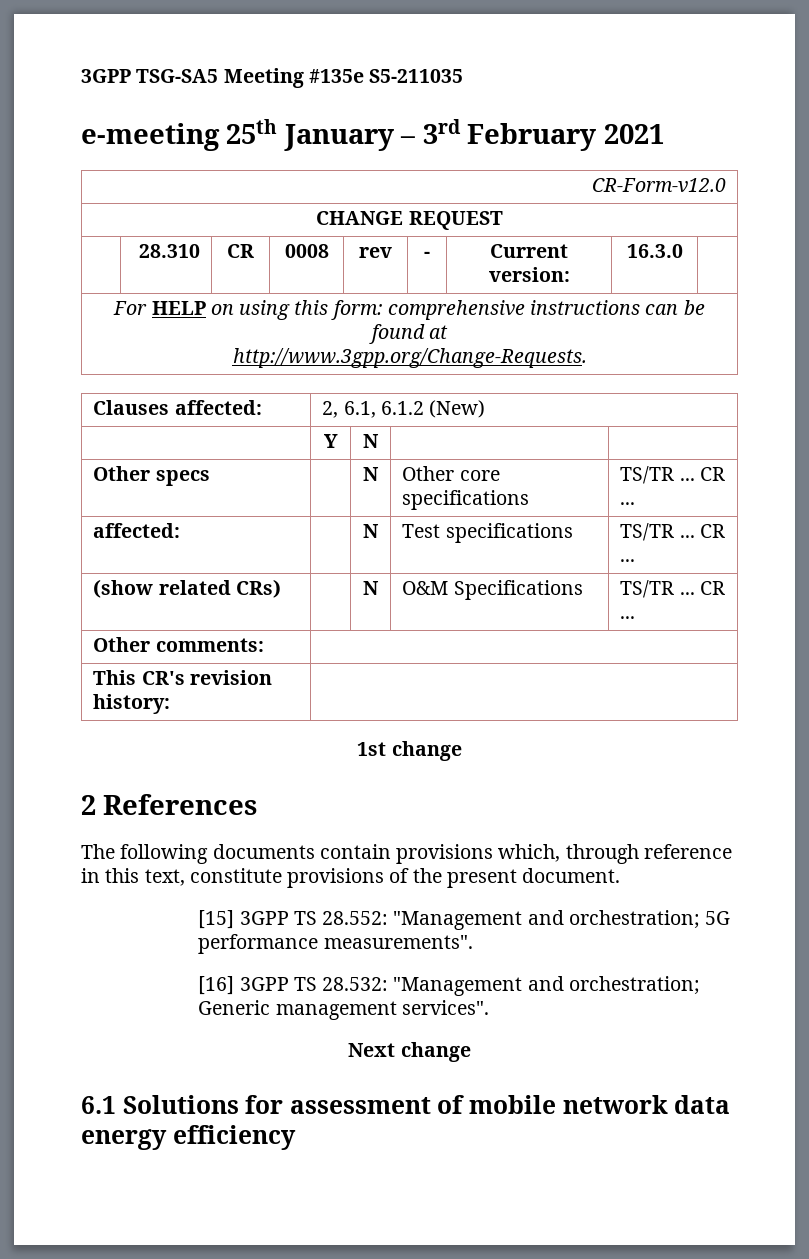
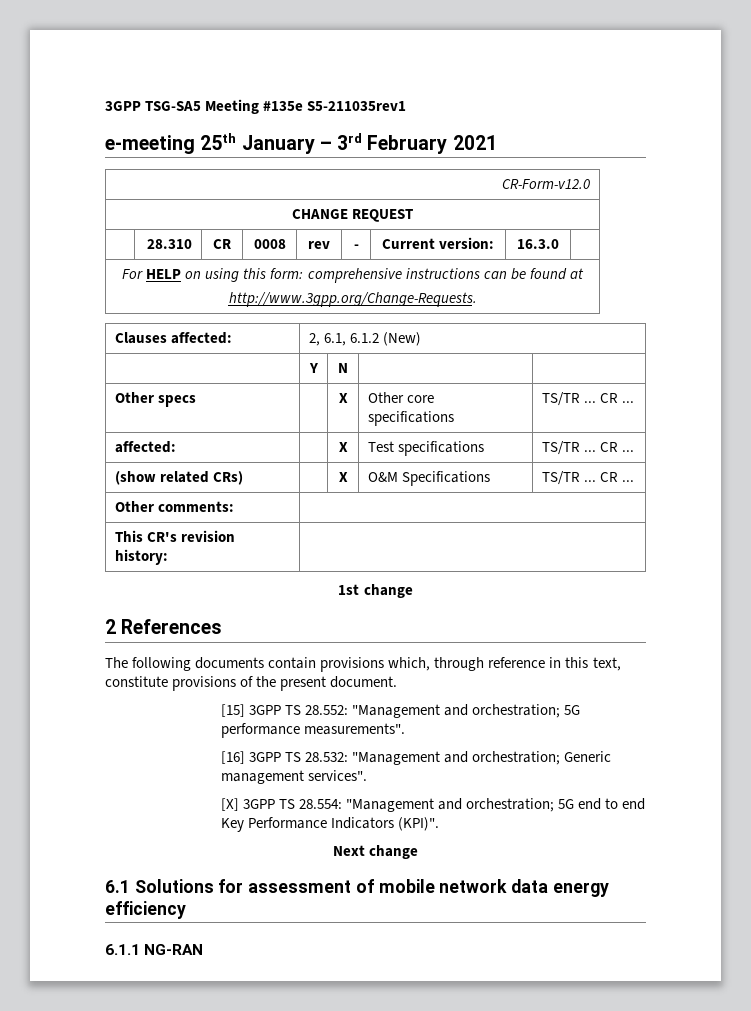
- 3GPP TSG-SA5 Meeting #135e S5-211035
+ 3GPP TSG-SA5 Meeting #135e S5-211035rev1
- Other specs | | N | Other core specifications | TS/TR ... CR ...
+ Other specs | | X | Other core specifications | TS/TR ... CR ...
- affected: | | N | Test specifications | TS/TR ... CR ...
+ affected: | | X | Test specifications | TS/TR ... CR ...
- (show related CRs) | | N | O&M Specifications | TS/TR ... CR ...
+ (show related CRs) | | X | O&M Specifications | TS/TR ... CR ...
+ [X] 3GPP TS 28.554: "Management and orchestration; 5G end to end Key Performance Indicators (KPI)".
+ 6.1.1 NG-RAN

